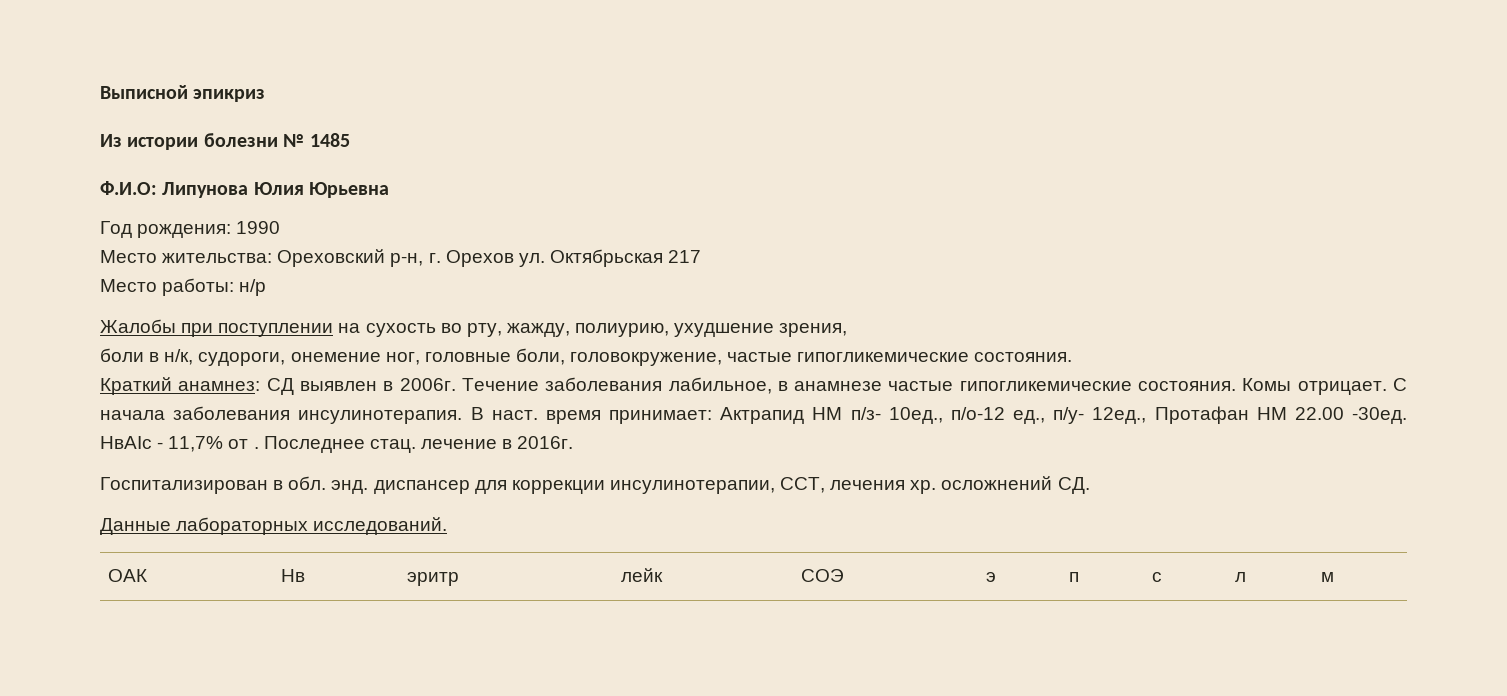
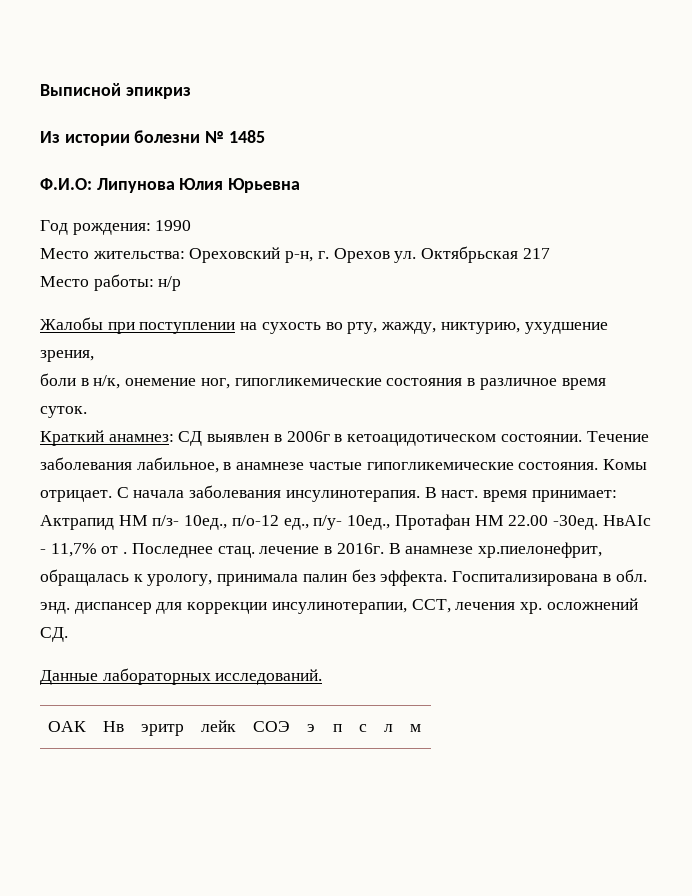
- Жалобы при поступлении на сухость во рту, жажду, полиурию, ухудшение зрения,
+ Жалобы при поступлении на сухость во рту, жажду, никтурию, ухудшение зрения,
- боли в н/к, судороги, онемение ног, головные боли, головокружение, частые гипогликемические состояния.
+ боли в н/к, онемение ног, гипогликемические состояния в различное время суток.
- Краткий анамнез: СД выявлен в 2006г.
+ Краткий анамнез: СД выявлен в 2006г в кетоацидотическом состоянии.
- В наст. время принимает: Актрапид НМ п/з- 10ед., п/о-12 ед., п/у- 12ед., Протафан НМ 22.00 -30ед.
+ В наст. время принимает: Актрапид НМ п/з- 10ед., п/о-12 ед., п/у- 10ед., Протафан НМ 22.00 -30ед.
- Последнее стац. лечение в 2016г.
- Госпитализирован в обл. энд. диспансер для коррекции инсулинотерапии, ССТ, лечения хр. осложнений СД.
+ Последнее стац. лечение в 2016г. В анамнезе хр.пиелонефрит, обращалась к урологу, принимала палин без эффекта. Госпитализирована в обл. энд. диспансер для коррекции инсулинотерапии, ССТ, лечения хр. осложнений СД.

